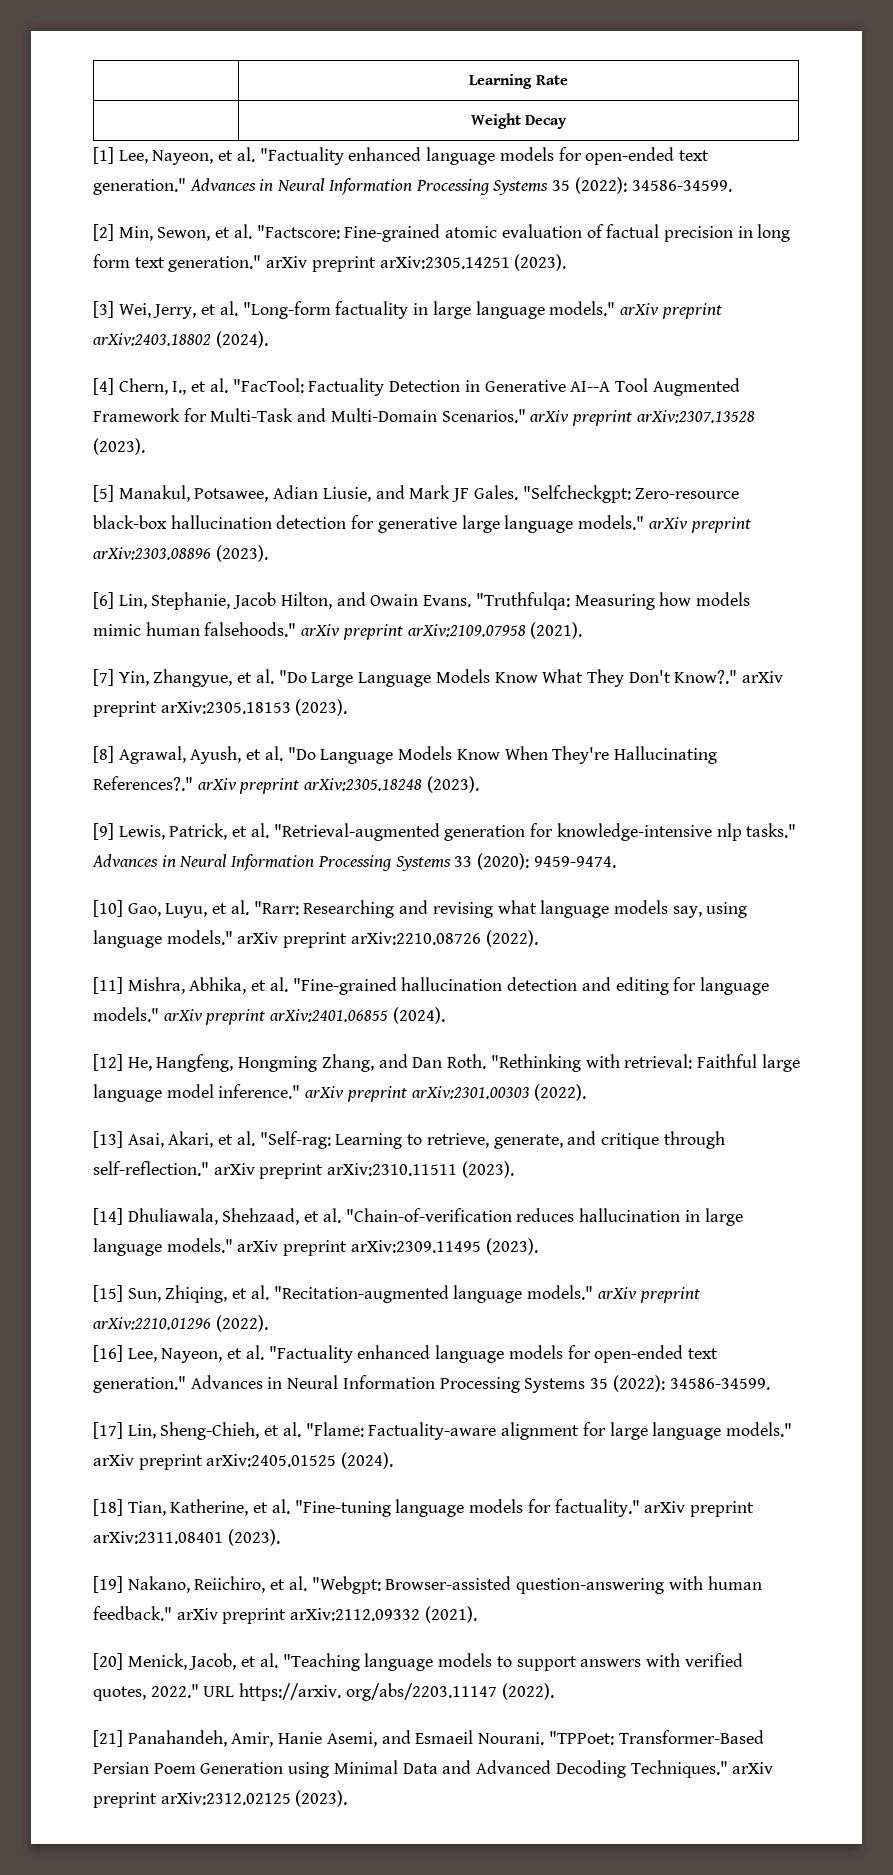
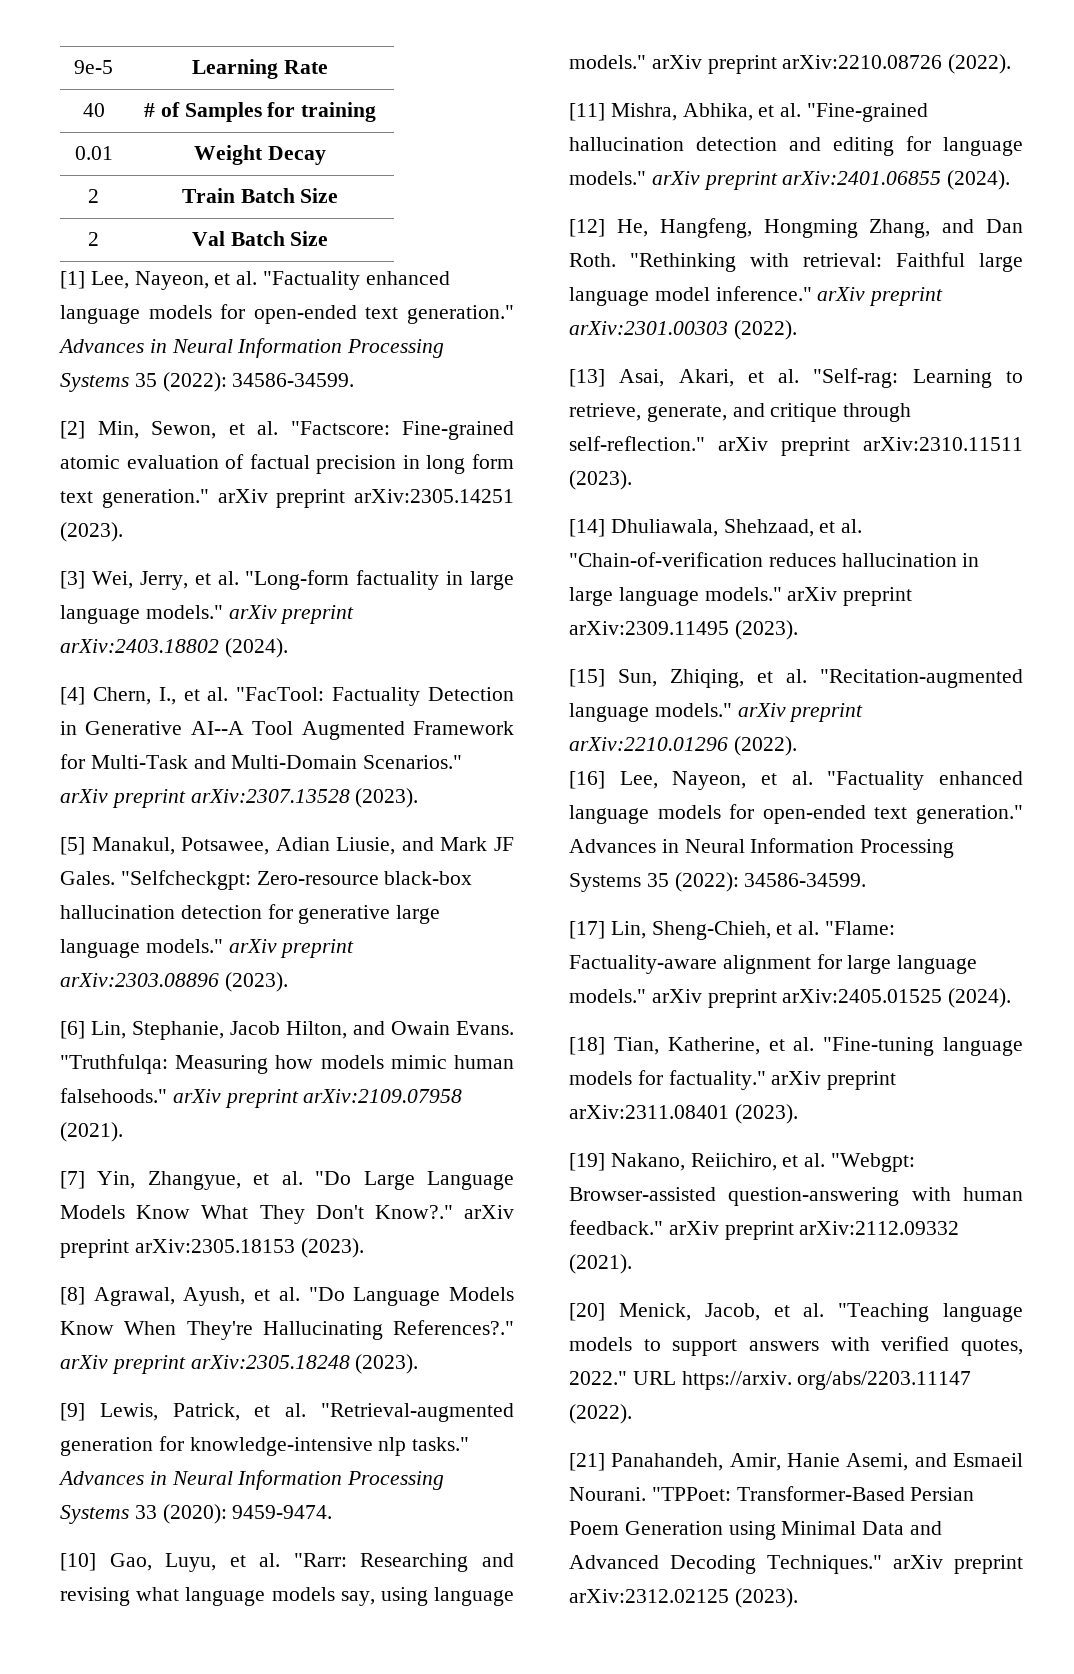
- | Learning Rate
+ 9e-5 | Learning Rate
- | Weight Decay
+ 40 | # of Samples for training
+ 0.01 | Weight Decay
+ 2 | Train Batch Size
+ 2 | Val Batch Size

